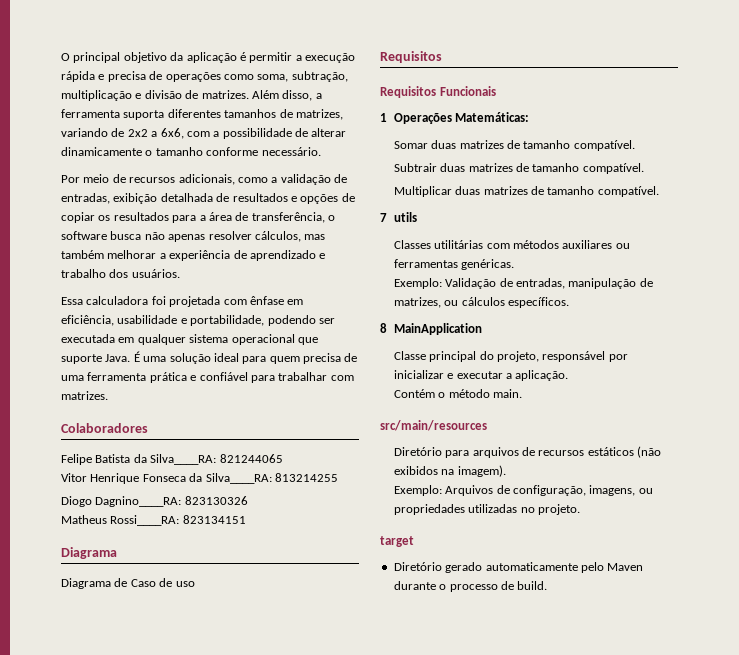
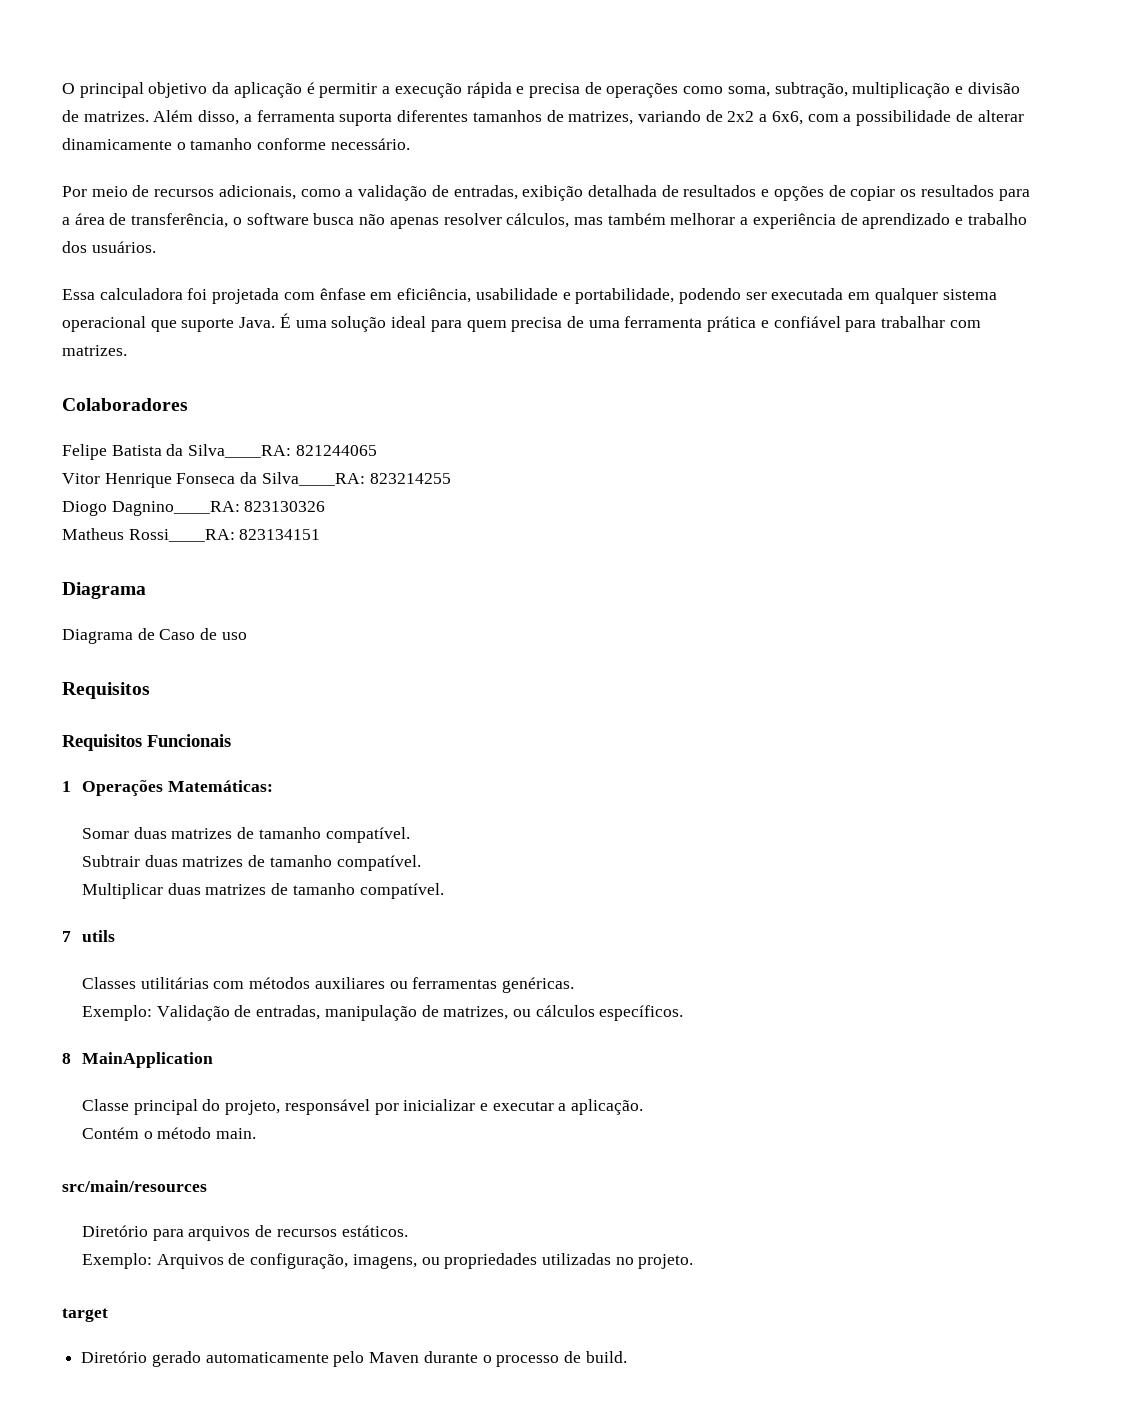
- Vitor Henrique Fonseca da Silva____RA: 813214255
+ Vitor Henrique Fonseca da Silva____RA: 823214255
- Diretório para arquivos de recursos estáticos (não exibidos na imagem).
+ Diretório para arquivos de recursos estáticos.

